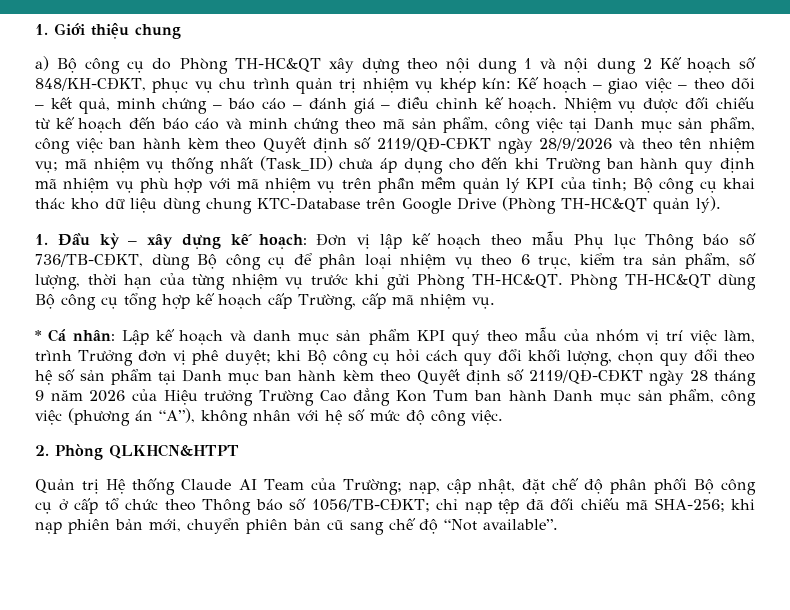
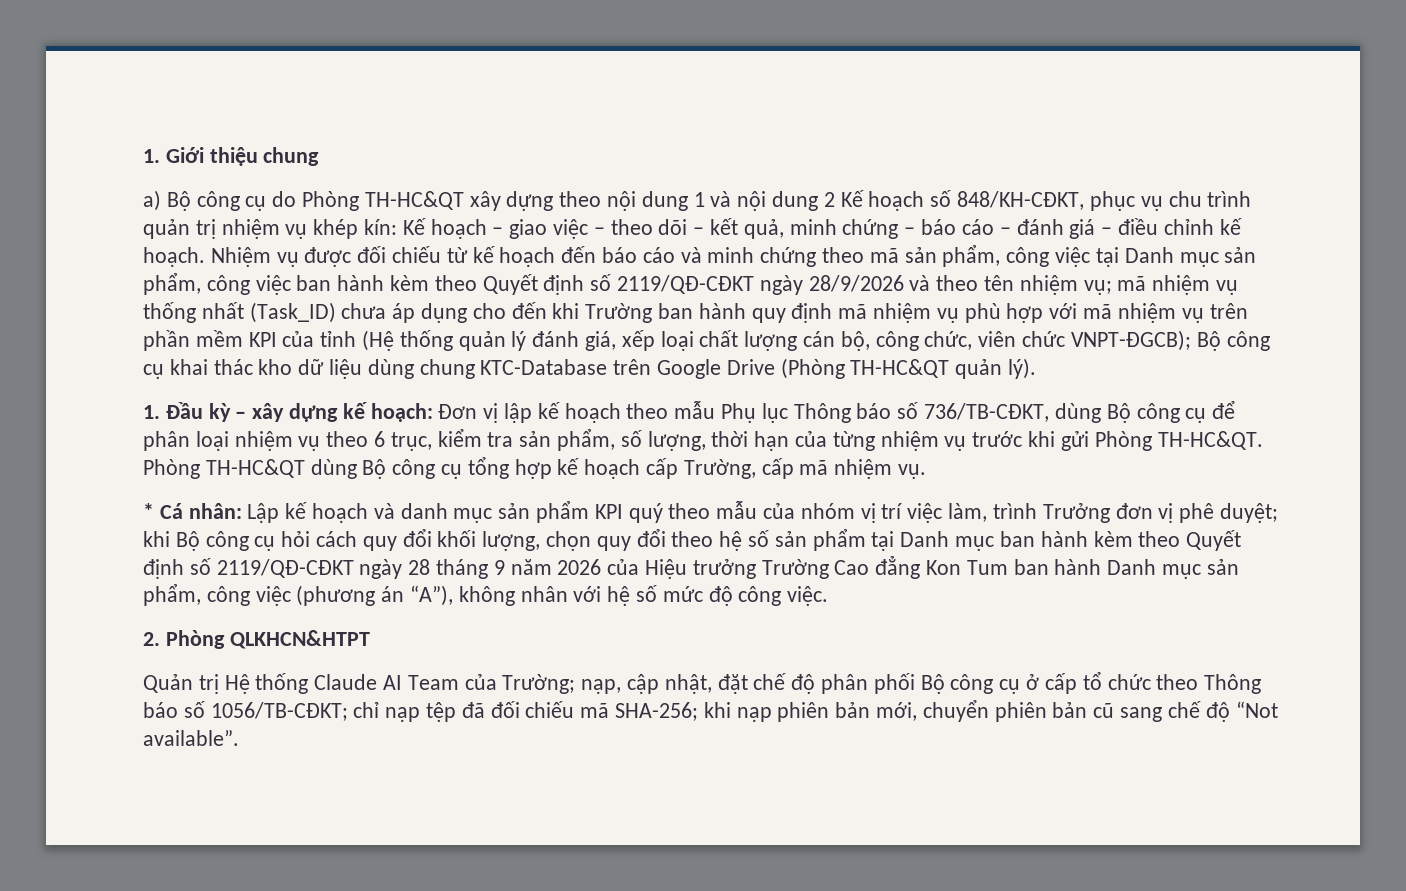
- mã nhiệm vụ thống nhất (Task_ID) chưa áp dụng cho đến khi Trường ban hành quy định mã nhiệm vụ phù hợp với mã nhiệm vụ trên phần mềm quản lý KPI của tỉnh;
+ mã nhiệm vụ thống nhất (Task_ID) chưa áp dụng cho đến khi Trường ban hành quy định mã nhiệm vụ phù hợp với mã nhiệm vụ trên phần mềm KPI của tỉnh (Hệ thống quản lý đánh giá, xếp loại chất lượng cán bộ, công chức, viên chức VNPT-ĐGCB);

